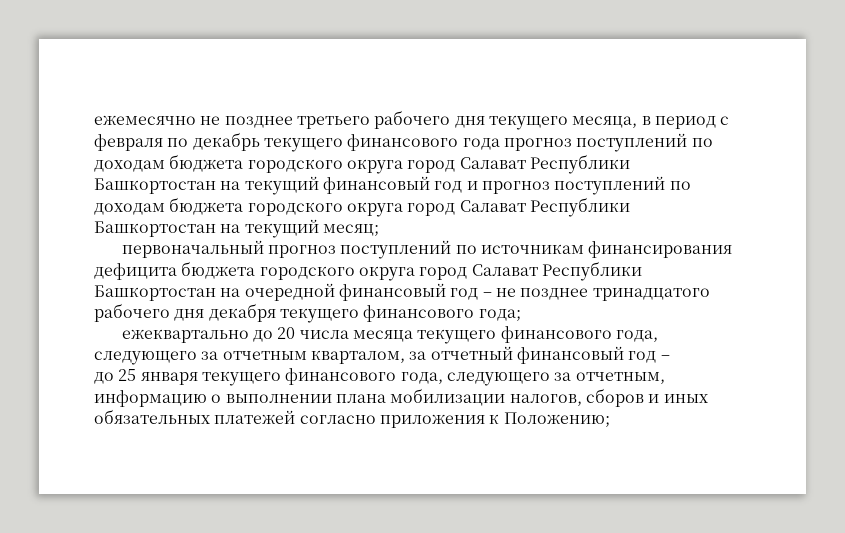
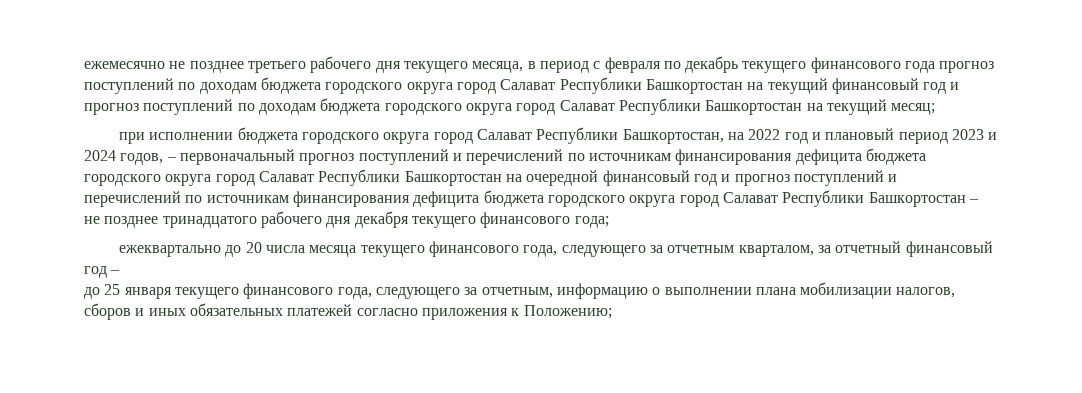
- первоначальный прогноз поступлений по источникам финансирования дефицита бюджета городского округа город Салават Республики Башкортостан на очередной финансовый год – не позднее тринадцатого рабочего дня декабря текущего финансового года;
+ при исполнении бюджета городского округа город Салават Республики Башкортостан, на 2022 год и плановый период 2023 и 2024 годов, – первоначальный прогноз поступлений и перечислений по источникам финансирования дефицита бюджета городского округа город Салават Республики Башкортостан на очередной финансовый год и прогноз поступлений и перечислений по источникам финансирования дефицита бюджета городского округа город Салават Республики Башкортостан – не позднее тринадцатого рабочего дня декабря текущего финансового года;

